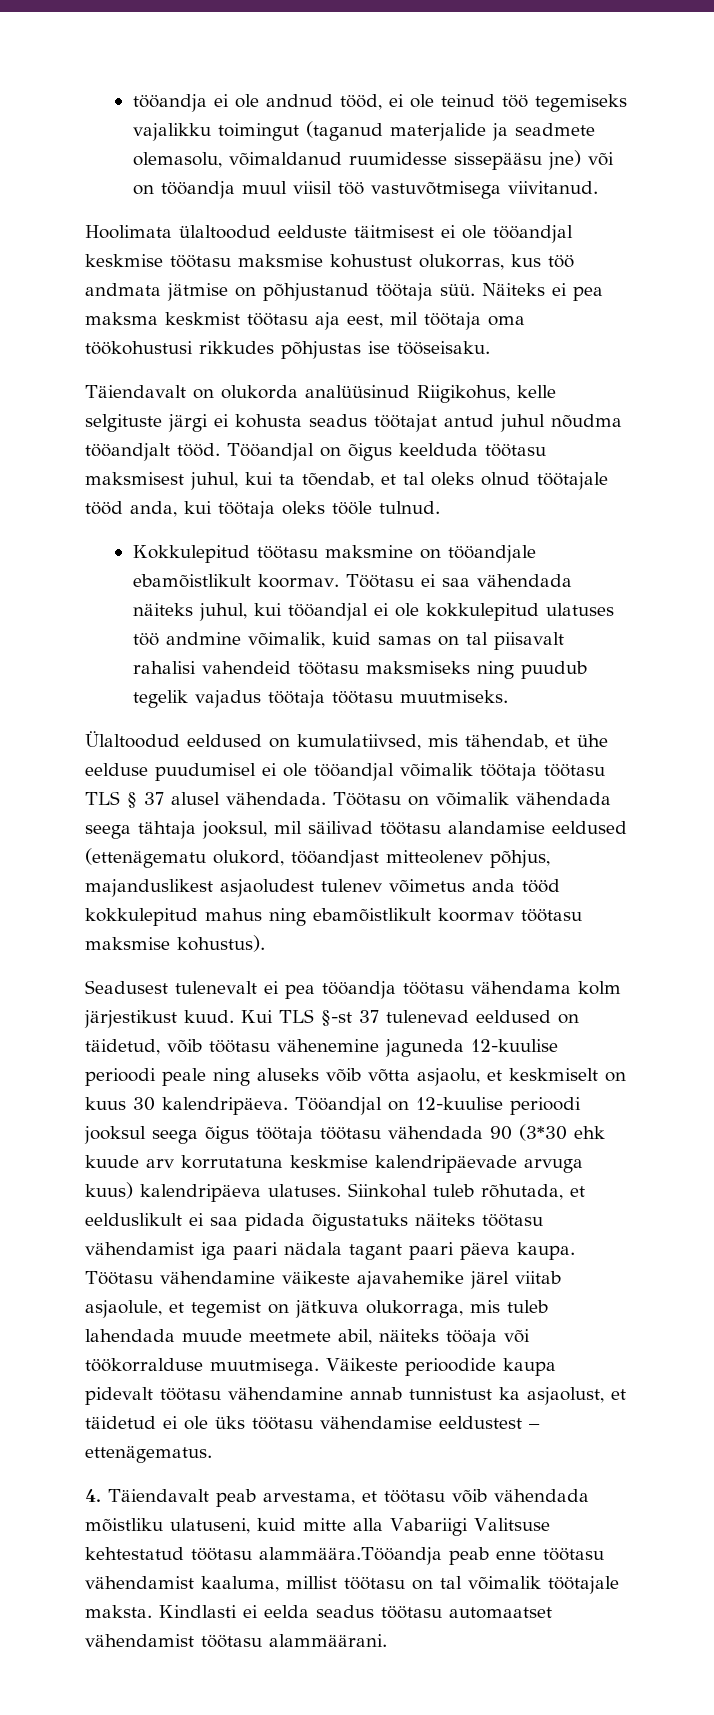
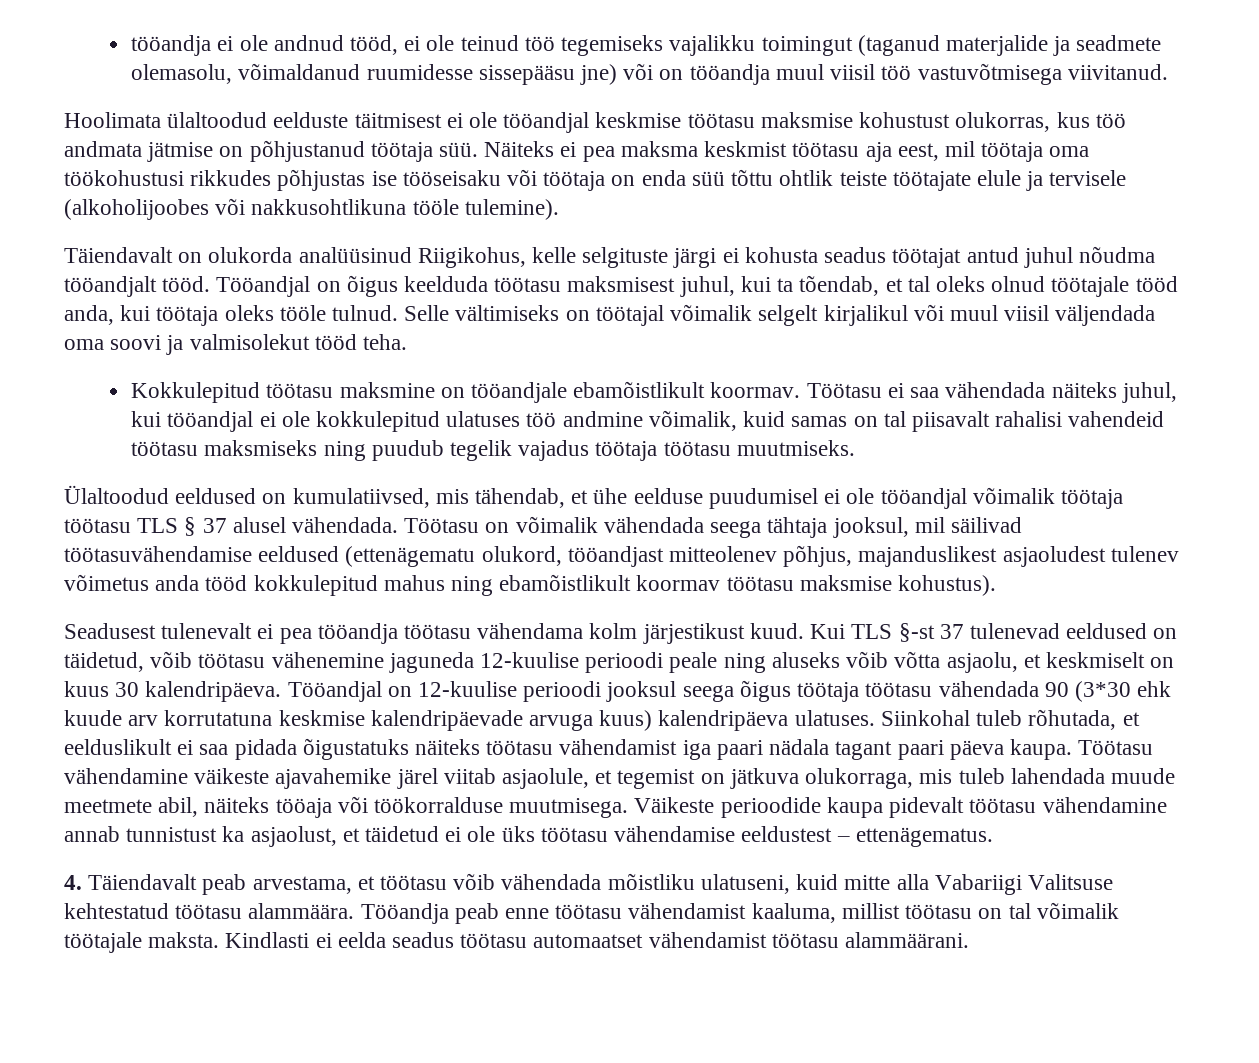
- Näiteks ei pea maksma keskmist töötasu aja eest, mil töötaja oma töökohustusi rikkudes põhjustas ise tööseisaku.
+ Näiteks ei pea maksma keskmist töötasu aja eest, mil töötaja oma töökohustusi rikkudes põhjustas ise tööseisaku või töötaja on enda süü tõttu ohtlik teiste töötajate elule ja tervisele (alkoholijoobes või nakkusohtlikuna tööle tulemine).
+ Selle vältimiseks on töötajal võimalik selgelt kirjalikul või muul viisil väljendada oma soovi ja valmisolekut tööd teha.
- Töötasu on võimalik vähendada seega tähtaja jooksul, mil säilivad töötasu alandamise eeldused (ettenägematu olukord, tööandjast mitteolenev põhjus, majanduslikest asjaoludest tulenev võimetus anda tööd kokkulepitud mahus ning ebamõistlikult koormav töötasu maksmise kohustus).
+ Töötasu on võimalik vähendada seega tähtaja jooksul, mil säilivad töötasuvähendamise eeldused (ettenägematu olukord, tööandjast mitteolenev põhjus, majanduslikest asjaoludest tulenev võimetus anda tööd kokkulepitud mahus ning ebamõistlikult koormav töötasu maksmise kohustus).
- 4. Täiendavalt peab arvestama, et töötasu võib vähendada mõistliku ulatuseni, kuid mitte alla Vabariigi Valitsuse kehtestatud töötasu alammäära.Tööandja peab enne töötasu vähendamist kaaluma, millist töötasu on tal võimalik töötajale maksta.
+ 4. Täiendavalt peab arvestama, et töötasu võib vähendada mõistliku ulatuseni, kuid mitte alla Vabariigi Valitsuse kehtestatud töötasu alammäära. Tööandja peab enne töötasu vähendamist kaaluma, millist töötasu on tal võimalik töötajale maksta.

